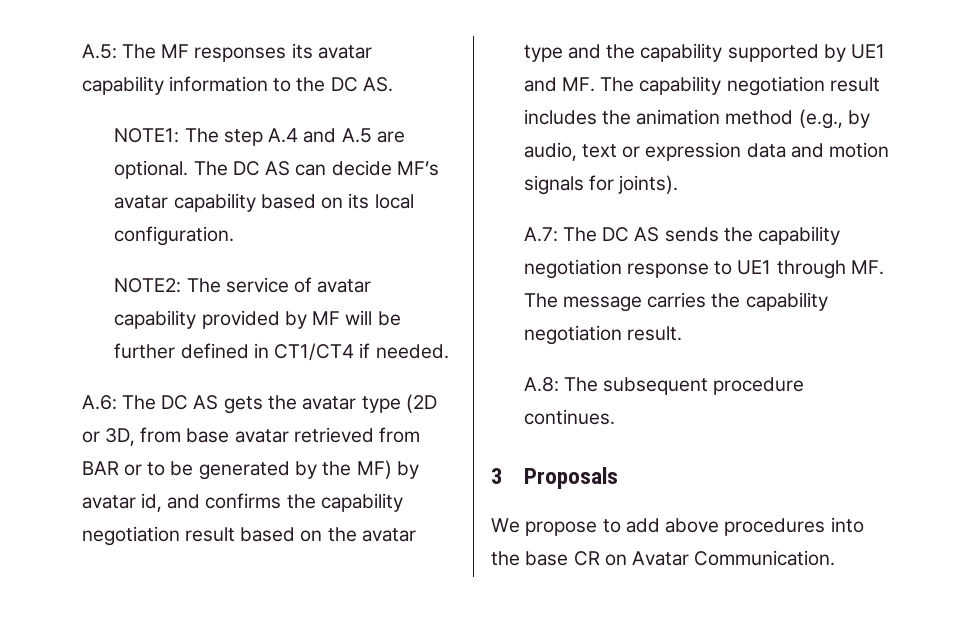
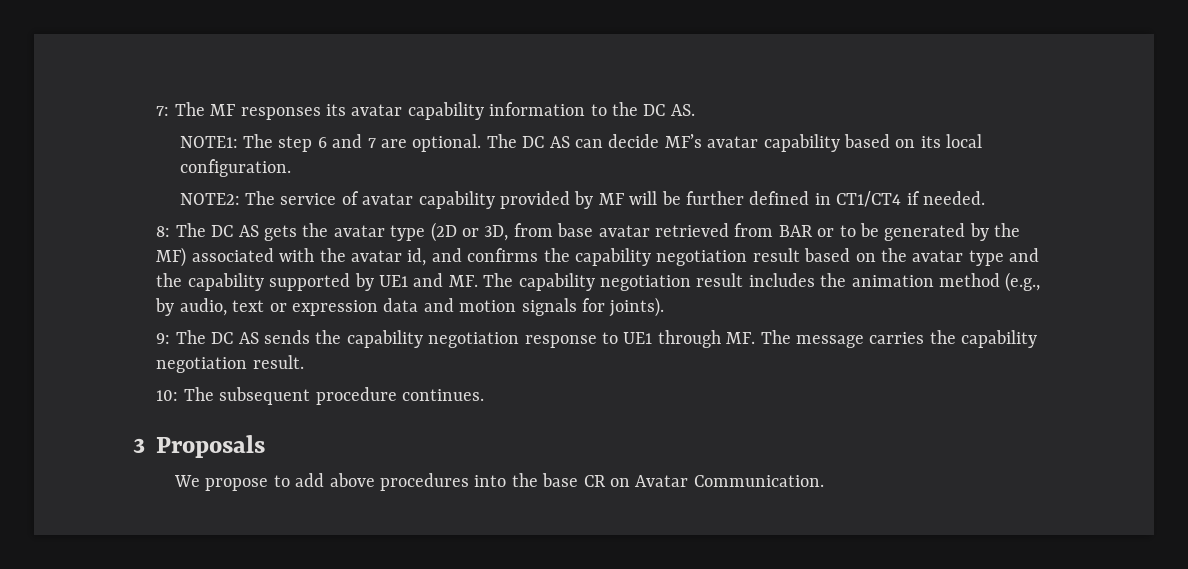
- A.5: The MF responses its avatar capability information to the DC AS.
+ 7: The MF responses its avatar capability information to the DC AS.
- NOTE1: The step A.4 and A.5 are optional.
+ NOTE1: The step 6 and 7 are optional.
- A.6:
+ 8:
- The DC AS gets the avatar type (2D or 3D, from base avatar retrieved from BAR or to be generated by the MF) by avatar id, and confirms the capability negotiation result based on the avatar type and the capability supported by UE1 and MF. The capability negotiation result includes the animation method (e.g., by audio, text or expression data and motion signals for joints).
+ The DC AS gets the avatar type (2D or 3D, from base avatar retrieved from BAR or to be generated by the MF) associated with the avatar id, and confirms the capability negotiation result based on the avatar type and the capability supported by UE1 and MF. The capability negotiation result includes the animation method (e.g., by audio, text or expression data and motion signals for joints).
- A.7: The DC AS sends the capability negotiation response to UE1 through MF. The message carries the capability negotiation result.
+ 9: The DC AS sends the capability negotiation response to UE1 through MF. The message carries the capability negotiation result.
- A.8: The subsequent procedure continues.
+ 10: The subsequent procedure continues.

